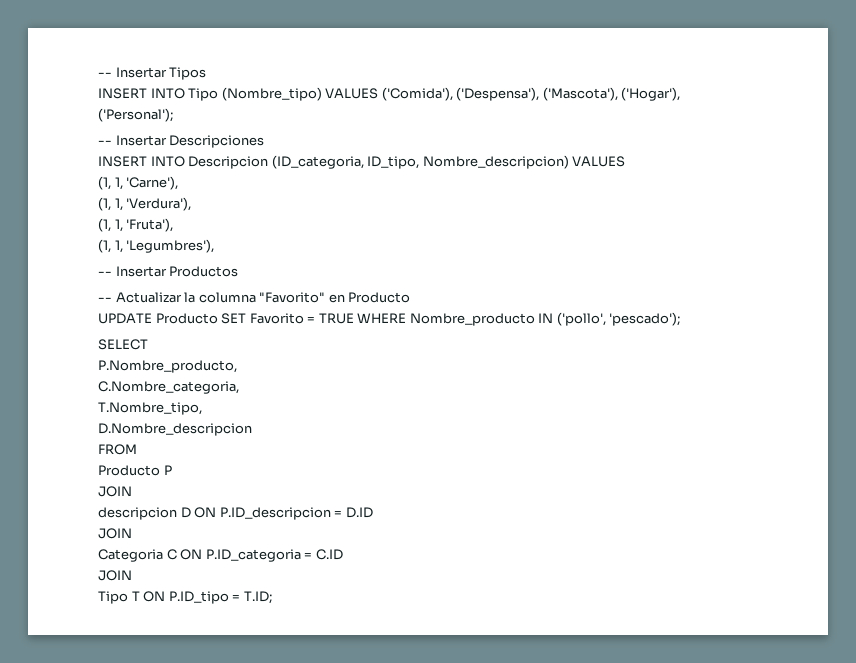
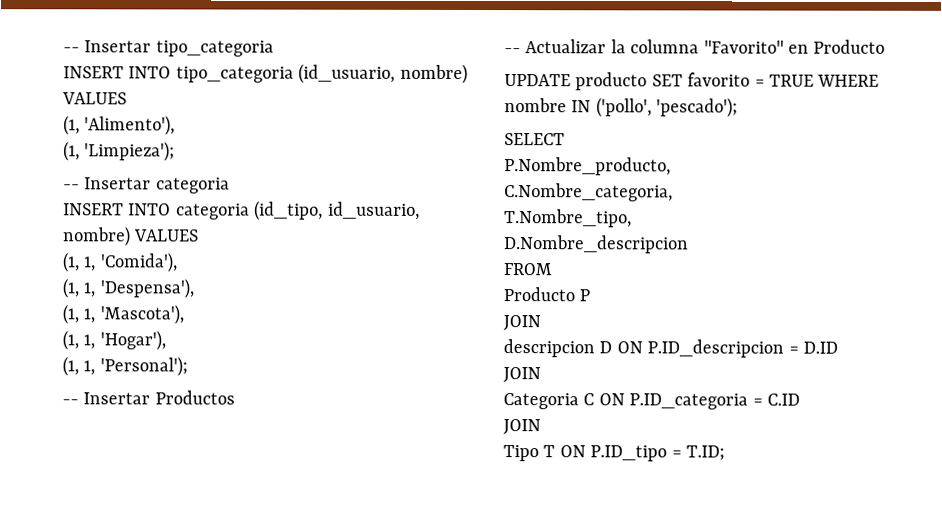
- -- Insertar Tipos
- INSERT INTO Tipo (Nombre_tipo) VALUES ('Comida'), ('Despensa'), ('Mascota'), ('Hogar'), ('Personal');
- -- Insertar Descripciones
- INSERT INTO Descripcion (ID_categoria, ID_tipo, Nombre_descripcion) VALUES
+ -- Insertar tipo_categoria
+ INSERT INTO tipo_categoria (id_usuario, nombre) VALUES
+ (1, 'Alimento'),
+ (1, 'Limpieza');
+ -- Insertar categoria
+ INSERT INTO categoria (id_tipo, id_usuario, nombre) VALUES
- (1, 1, 'Carne'),
- (1, 1, 'Verdura'),
- (1, 1, 'Fruta'),
- (1, 1, 'Legumbres'),
+ (1, 1, 'Comida'),
+ (1, 1, 'Despensa'),
+ (1, 1, 'Mascota'),
+ (1, 1, 'Hogar'),
+ (1, 1, 'Personal');
- UPDATE Producto SET Favorito = TRUE WHERE Nombre_producto IN ('pollo', 'pescado');
+ UPDATE producto SET favorito = TRUE WHERE nombre IN ('pollo', 'pescado');

